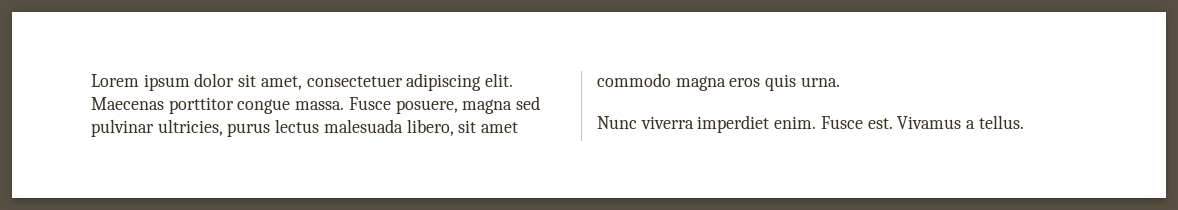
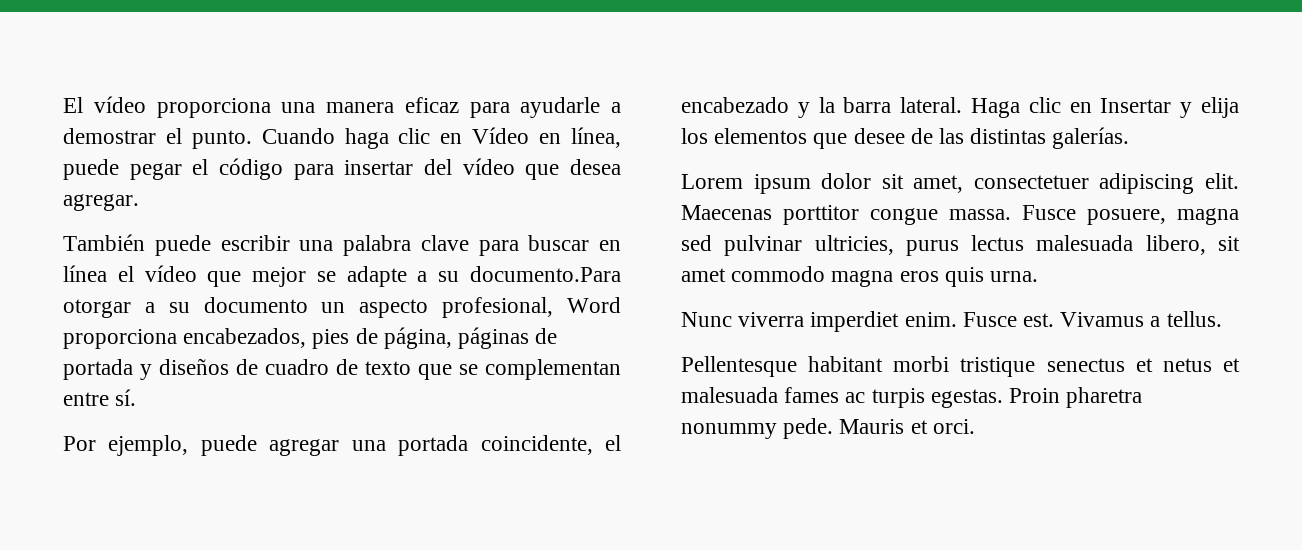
+ El vídeo proporciona una manera eficaz para ayudarle a demostrar el punto. Cuando haga clic en Vídeo en línea, puede pegar el código para insertar del vídeo que desea agregar.
+ También puede escribir una palabra clave para buscar en línea el vídeo que mejor se adapte a su documento.Para otorgar a su documento un aspecto profesional, Word proporciona encabezados, pies de página, páginas de portada y diseños de cuadro de texto que se complementan entre sí.
+ Por ejemplo, puede agregar una portada coincidente, el encabezado y la barra lateral. Haga clic en Insertar y elija los elementos que desee de las distintas galerías.
+ Pellentesque habitant morbi tristique senectus et netus et malesuada fames ac turpis egestas. Proin pharetra nonummy pede. Mauris et orci.

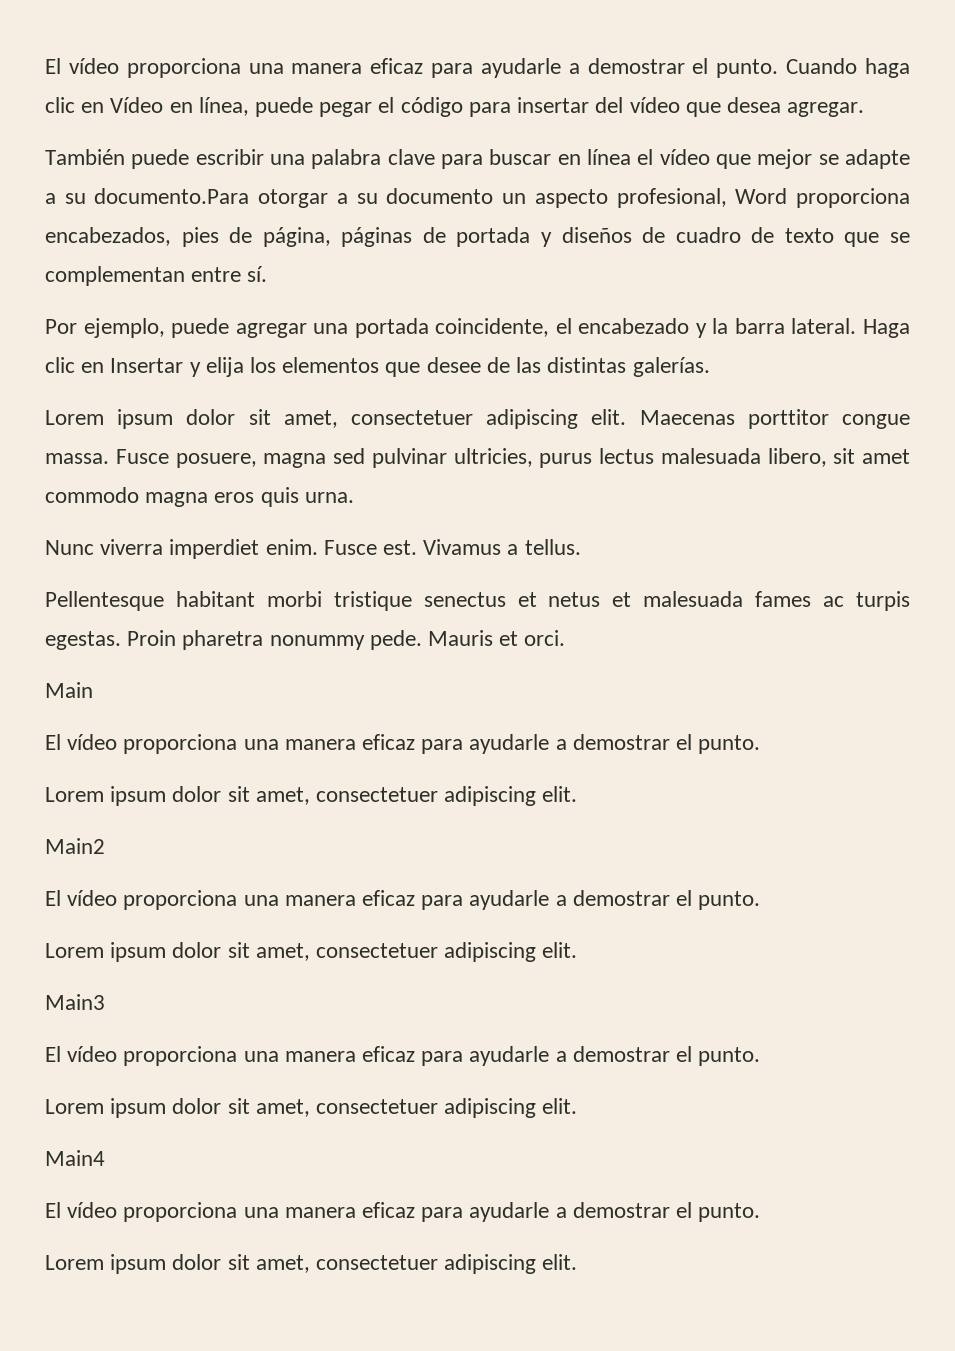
+ Main
+ El vídeo proporciona una manera eficaz para ayudarle a demostrar el punto.
+ Lorem ipsum dolor sit amet, consectetuer adipiscing elit.
+ Main2
+ El vídeo proporciona una manera eficaz para ayudarle a demostrar el punto.
+ Lorem ipsum dolor sit amet, consectetuer adipiscing elit.
+ Main3
+ El vídeo proporciona una manera eficaz para ayudarle a demostrar el punto.
+ Lorem ipsum dolor sit amet, consectetuer adipiscing elit.
+ Main4
+ El vídeo proporciona una manera eficaz para ayudarle a demostrar el punto.
+ Lorem ipsum dolor sit amet, consectetuer adipiscing elit.

